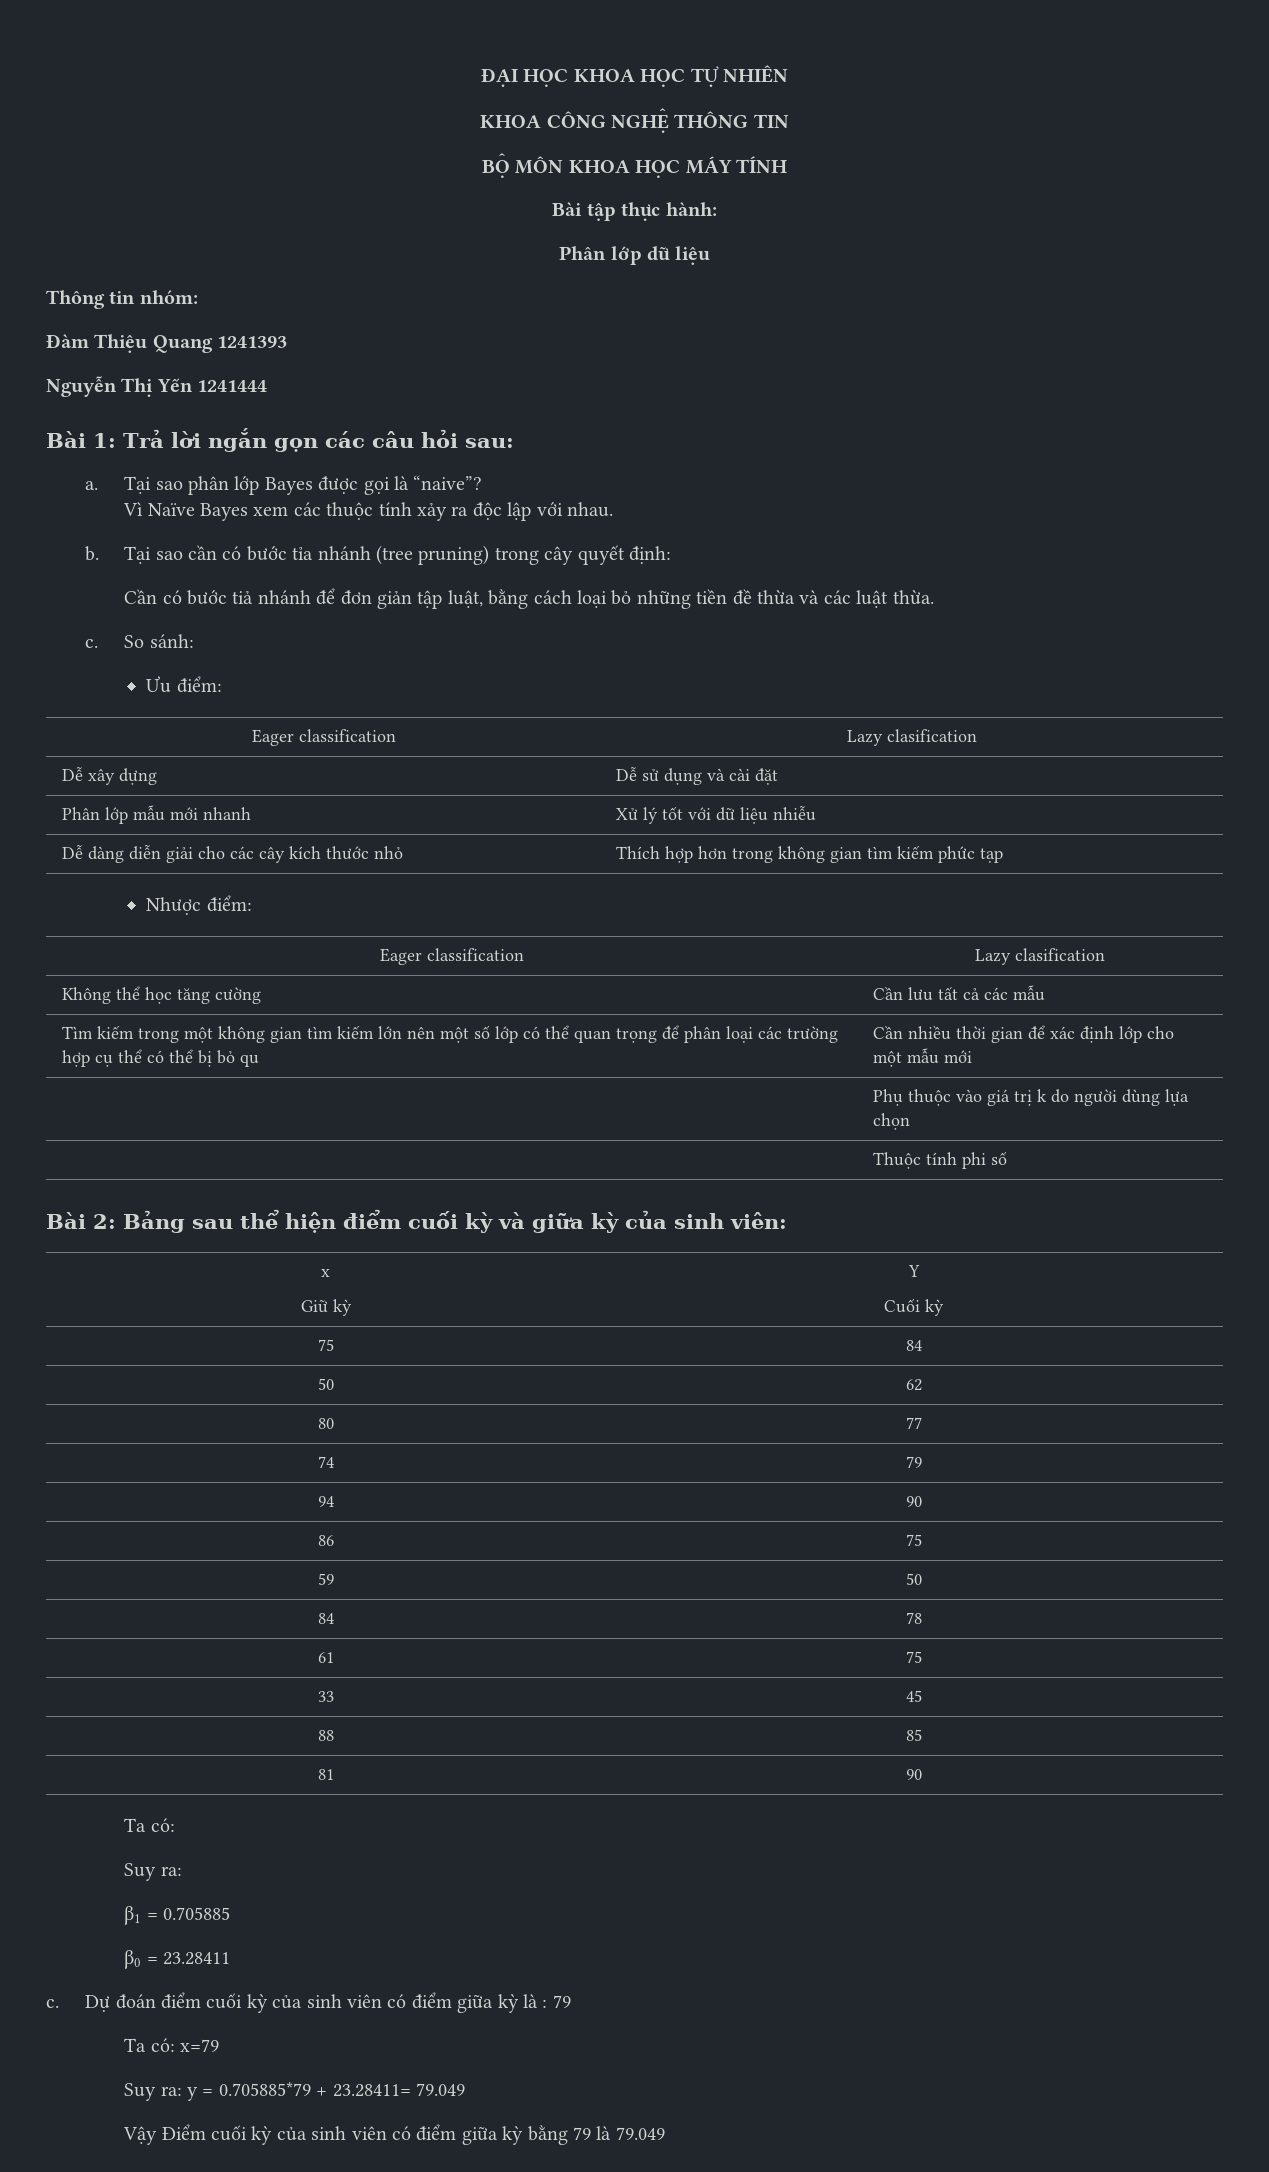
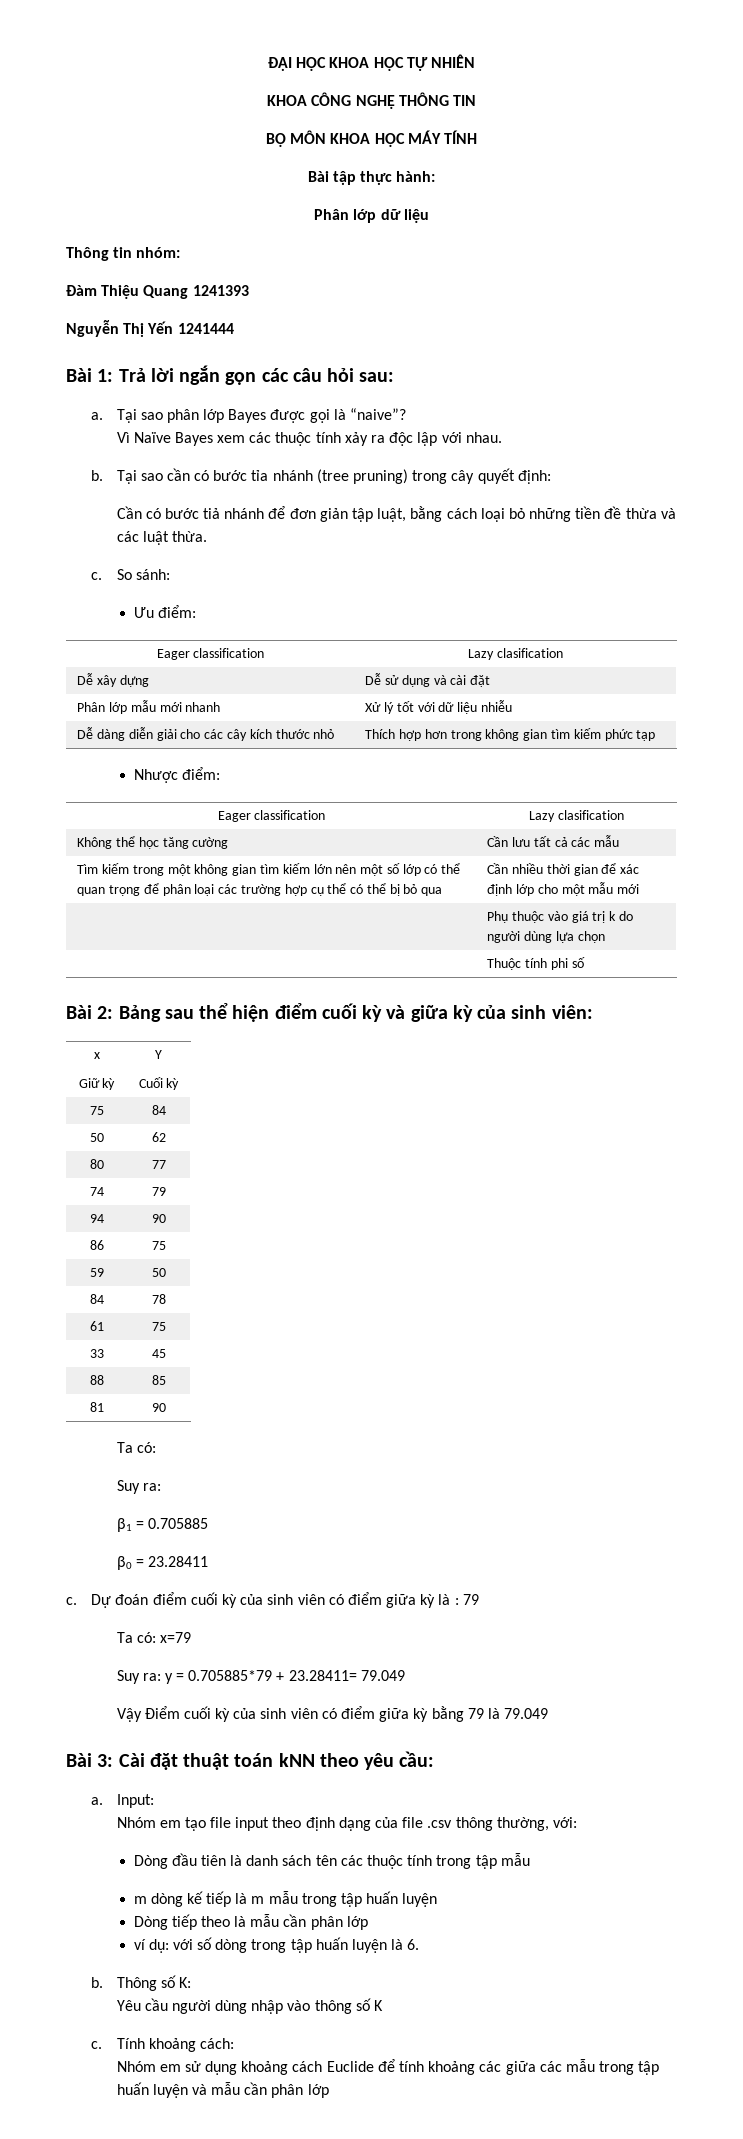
- Tìm kiếm trong một không gian tìm kiếm lớn nên một số lớp có thể quan trọng để phân loại các trường hợp cụ thể có thể bị bỏ qu
+ Tìm kiếm trong một không gian tìm kiếm lớn nên một số lớp có thể quan trọng để phân loại các trường hợp cụ thể có thể bị bỏ qua
+ Bài 3: Cài đặt thuật toán kNN theo yêu cầu:
+ a. Input:
+ Nhóm em tạo file input theo định dạng của file .csv thông thường, với:
+ Dòng đầu tiên là danh sách tên các thuộc tính trong tập mẫu
+ m dòng kế tiếp là m mẫu trong tập huấn luyện
+ Dòng tiếp theo là mẫu cần phân lớp
+ ví dụ: với số dòng trong tập huấn luyện là 6.
+ b. Thông số K:
+ Yêu cầu người dùng nhập vào thông số K
+ c. Tính khoảng cách:
+ Nhóm em sử dụng khoảng cách Euclide để tính khoảng các giữa các mẫu trong tập huấn luyện và mẫu cần phân lớp

